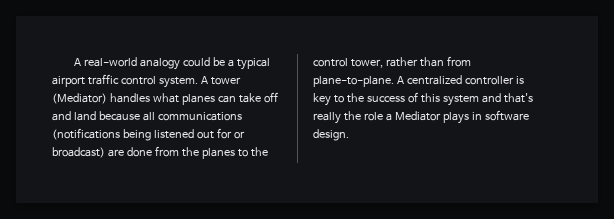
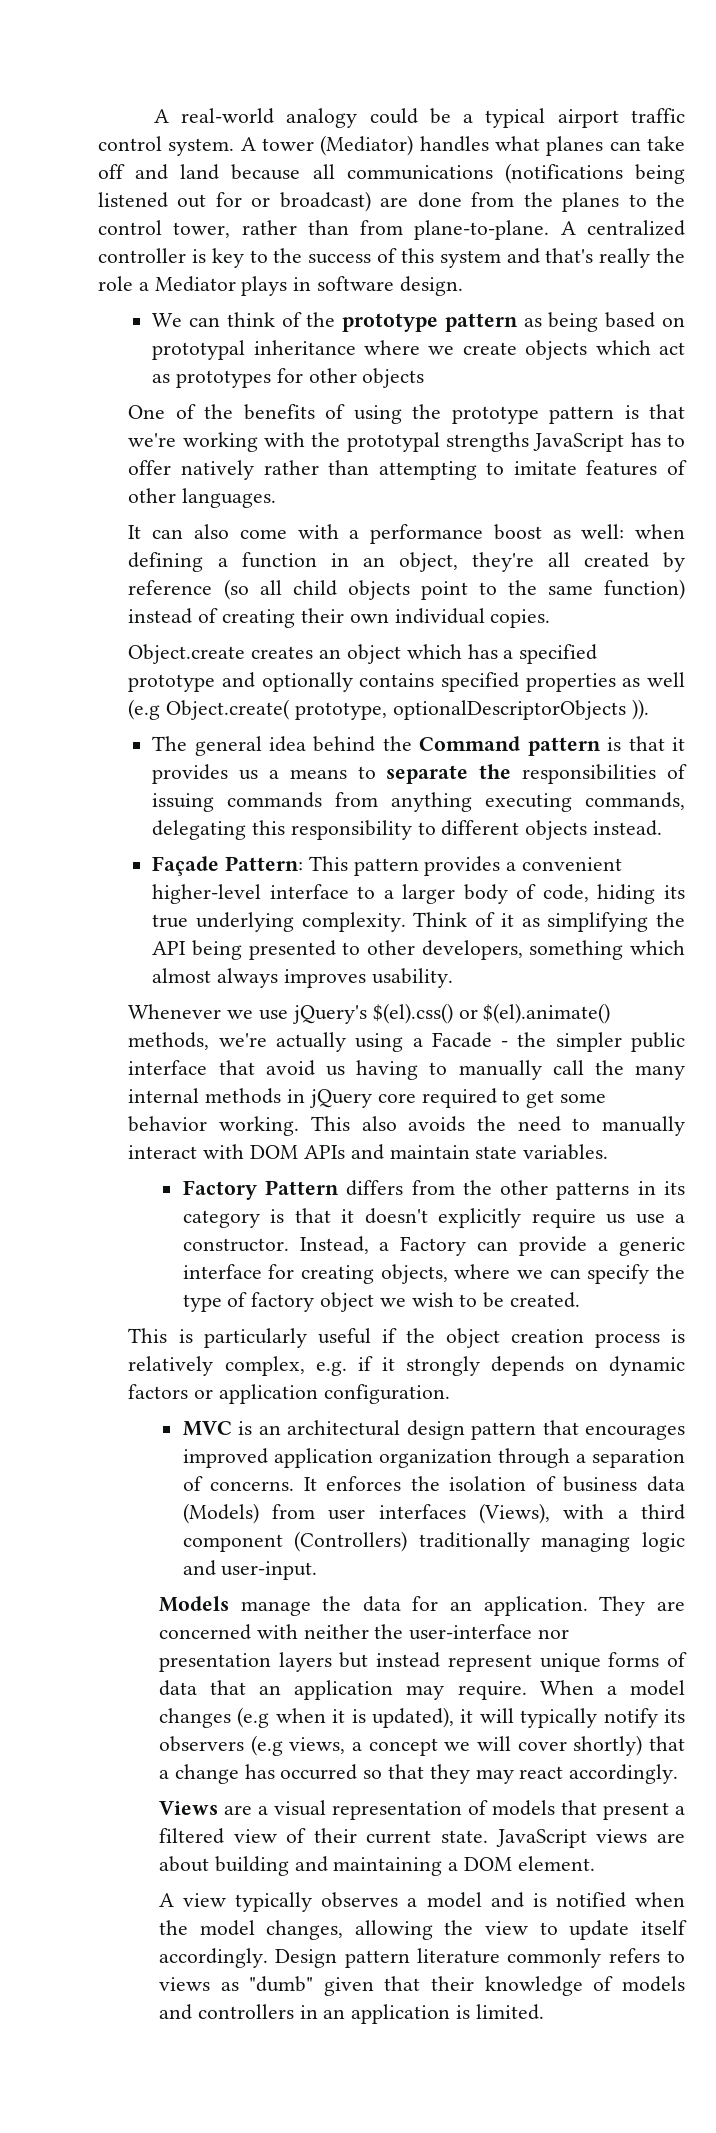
+ We can think of the prototype pattern as being based on prototypal inheritance where we create objects which act as prototypes for other objects
+ One of the benefits of using the prototype pattern is that we're working with the prototypal strengths JavaScript has to offer natively rather than attempting to imitate features of other languages.
+ It can also come with a performance boost as well: when defining a function in an object, they're all created by reference (so all child objects point to the same function) instead of creating their own individual copies.
+ Object.create creates an object which has a specified prototype and optionally contains specified properties as well (e.g Object.create( prototype, optionalDescriptorObjects )).
+ The general idea behind the Command pattern is that it provides us a means to separate the responsibilities of issuing commands from anything executing commands, delegating this responsibility to different objects instead.
+ Façade Pattern: This pattern provides a convenient higher-level interface to a larger body of code, hiding its true underlying complexity. Think of it as simplifying the API being presented to other developers, something which almost always improves usability.
+ Whenever we use jQuery's $(el).css() or $(el).animate() methods, we're actually using a Facade - the simpler public interface that avoid us having to manually call the many internal methods in jQuery core required to get some behavior working. This also avoids the need to manually interact with DOM APIs and maintain state variables.
+ Factory Pattern differs from the other patterns in its category is that it doesn't explicitly require us use a constructor. Instead, a Factory can provide a generic interface for creating objects, where we can specify the type of factory object we wish to be created.
+ This is particularly useful if the object creation process is relatively complex, e.g. if it strongly depends on dynamic factors or application configuration.
+ MVC is an architectural design pattern that encourages improved application organization through a separation of concerns. It enforces the isolation of business data (Models) from user interfaces (Views), with a third component (Controllers) traditionally managing logic and user-input.
+ Models manage the data for an application. They are concerned with neither the user-interface nor presentation layers but instead represent unique forms of data that an application may require. When a model changes (e.g when it is updated), it will typically notify its observers (e.g views, a concept we will cover shortly) that a change has occurred so that they may react accordingly.
+ Views are a visual representation of models that present a filtered view of their current state. JavaScript views are about building and maintaining a DOM element.
+ A view typically observes a model and is notified when the model changes, allowing the view to update itself accordingly. Design pattern literature commonly refers to views as "dumb" given that their knowledge of models and controllers in an application is limited.

